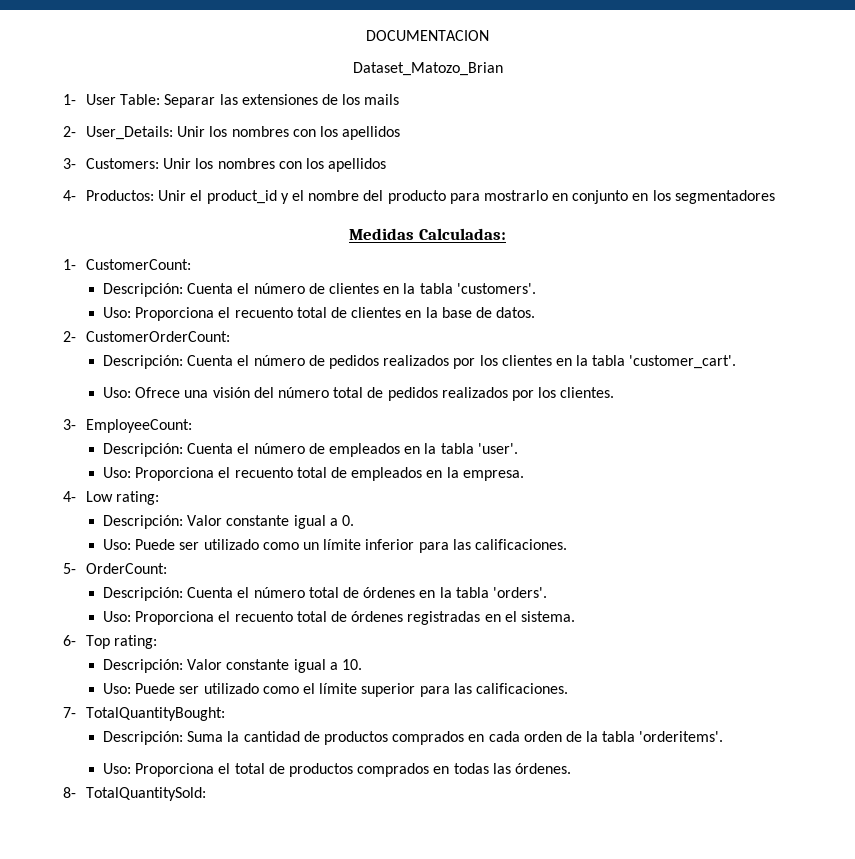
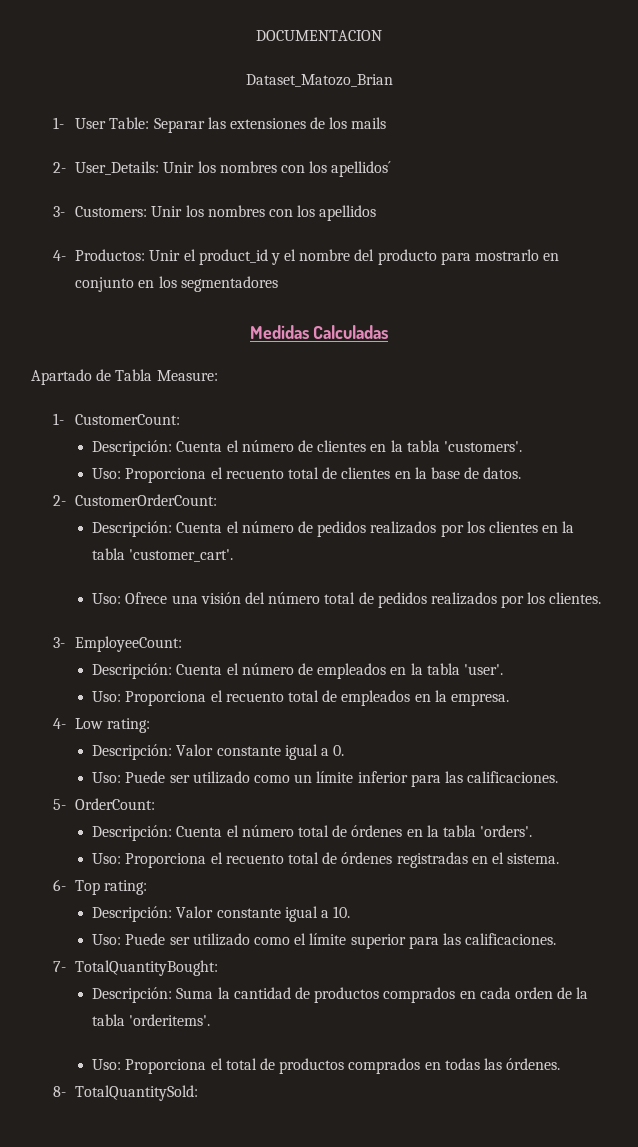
- 2- User_Details: Unir los nombres con los apellidos
+ 2- User_Details: Unir los nombres con los apellidos´
- Medidas Calculadas:
+ Medidas Calculadas
+ Apartado de Tabla Measure:

